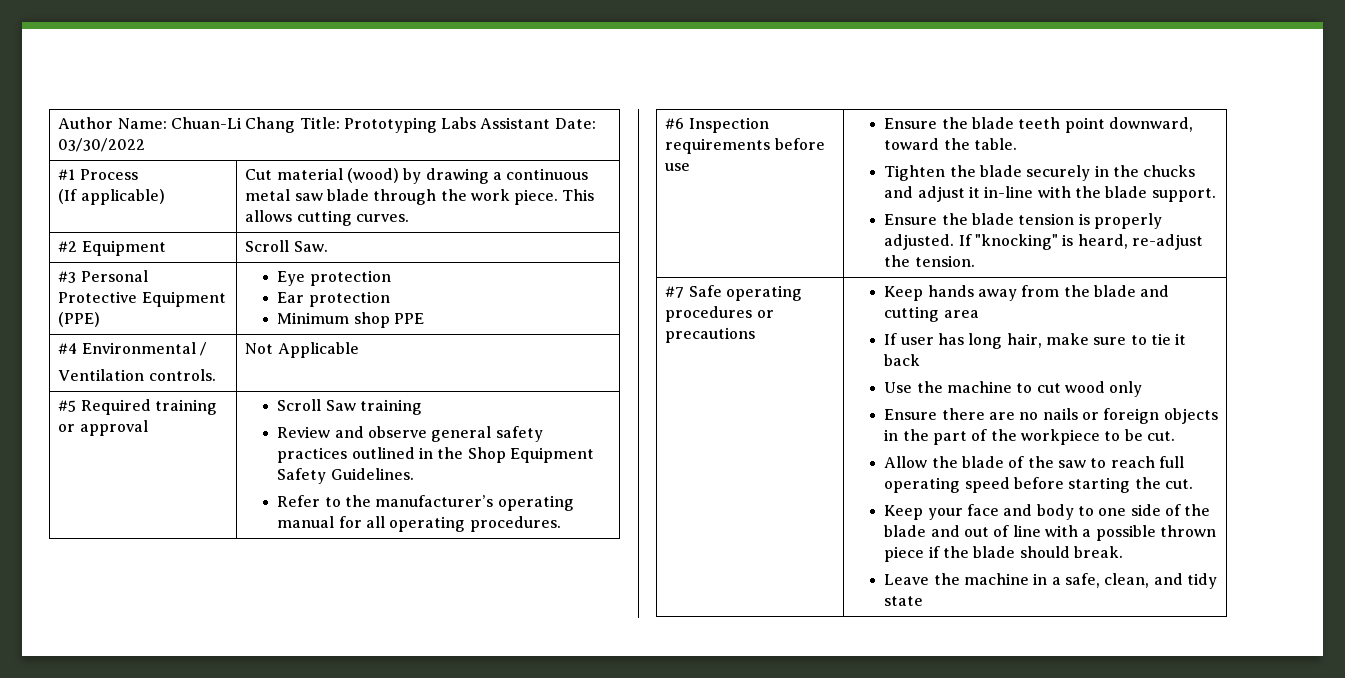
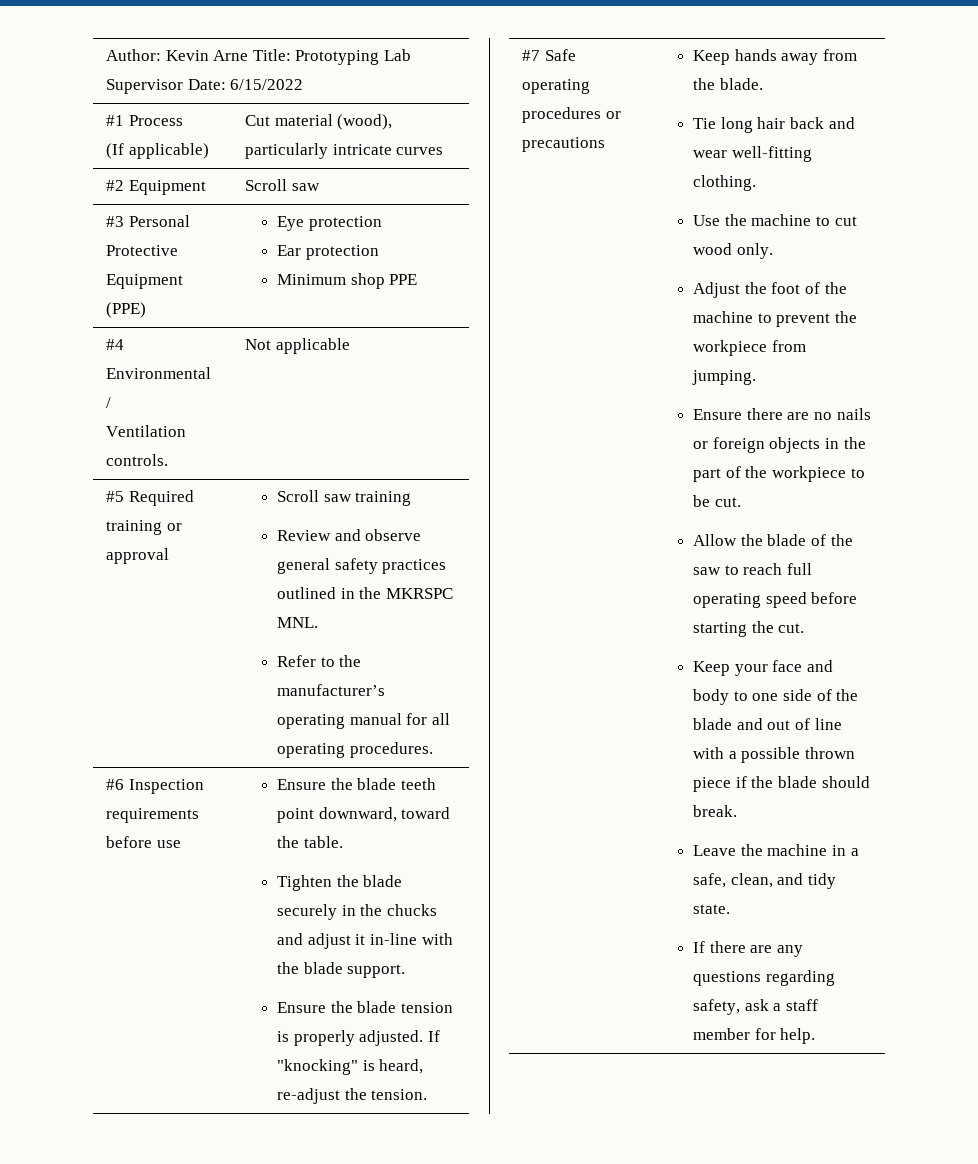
- Author Name: Chuan-Li Chang Title: Prototyping Labs Assistant Date: 03/30/2022
+ Author: Kevin Arne Title: Prototyping Lab Supervisor Date: 6/15/2022
  #1 Process
- (If applicable) | Cut material (wood) by drawing a continuous metal saw blade through the work piece. This allows cutting curves.
+ (If applicable) | Cut material (wood), particularly intricate curves
- #2 Equipment | Scroll Saw.
+ #2 Equipment | Scroll saw
  #4 Environmental /
- Ventilation controls. | Not Applicable
+ Ventilation controls. | Not applicable
- #5 Required training or approval | Scroll Saw training
- Review and observe general safety practices outlined in the Shop Equipment Safety Guidelines.
+ #5 Required training or approval | Scroll saw training
+ Review and observe general safety practices outlined in the MKRSPC MNL.
- Keep hands away from the blade and cutting area
- If user has long hair, make sure to tie it back
+ Keep hands away from the blade.
+ Tie long hair back and wear well-fitting clothing.
- Use the machine to cut wood only
+ Use the machine to cut wood only.
+ Adjust the foot of the machine to prevent the workpiece from jumping.
- Leave the machine in a safe, clean, and tidy state
+ Leave the machine in a safe, clean, and tidy state.
+ If there are any questions regarding safety, ask a staff member for help.

